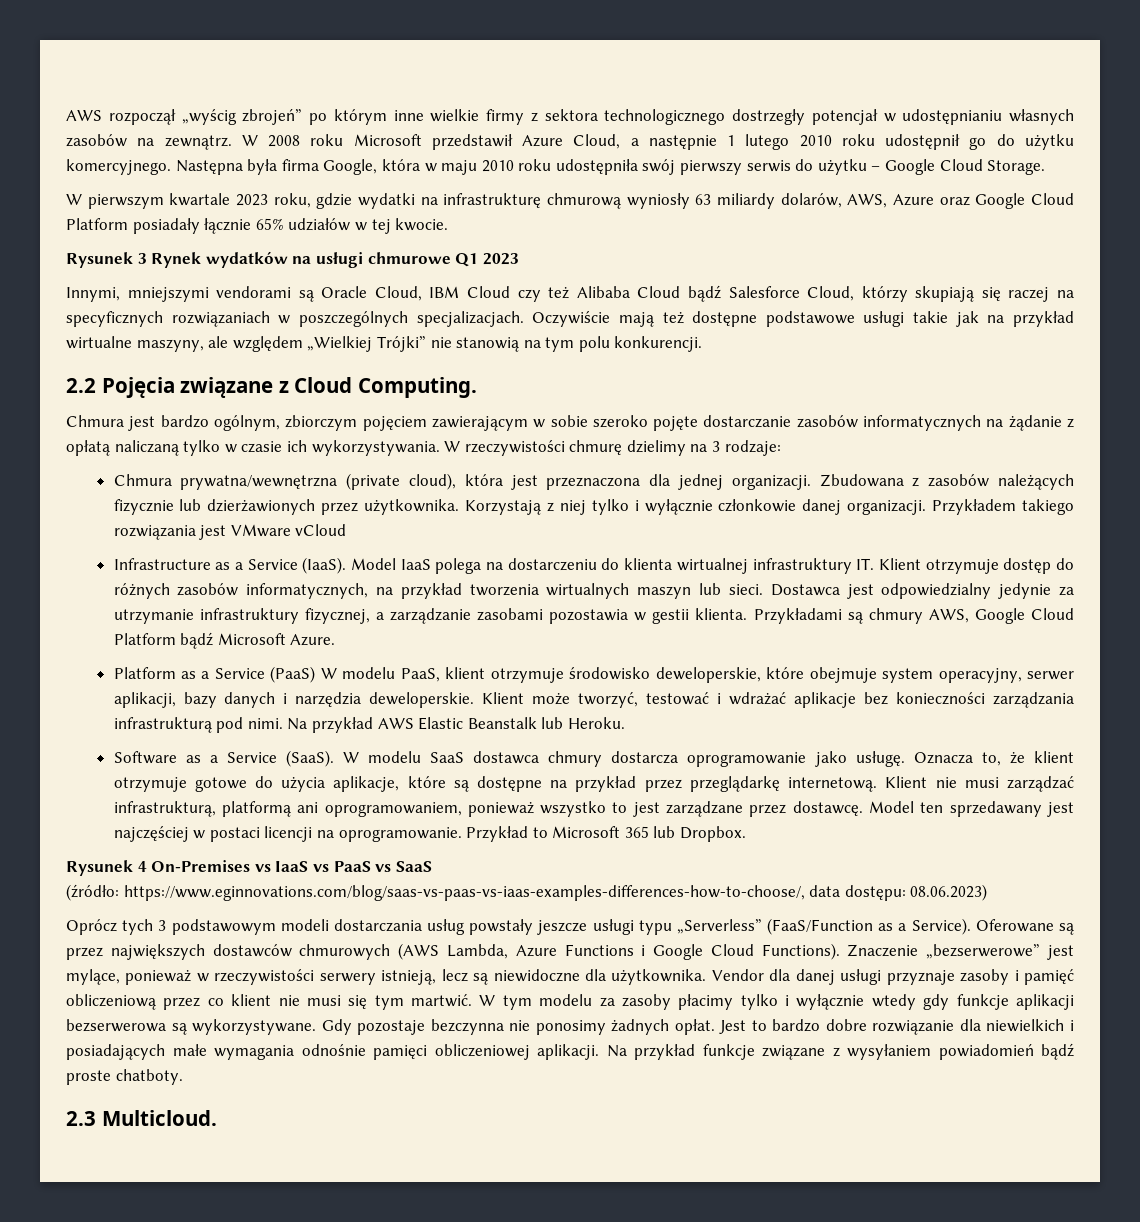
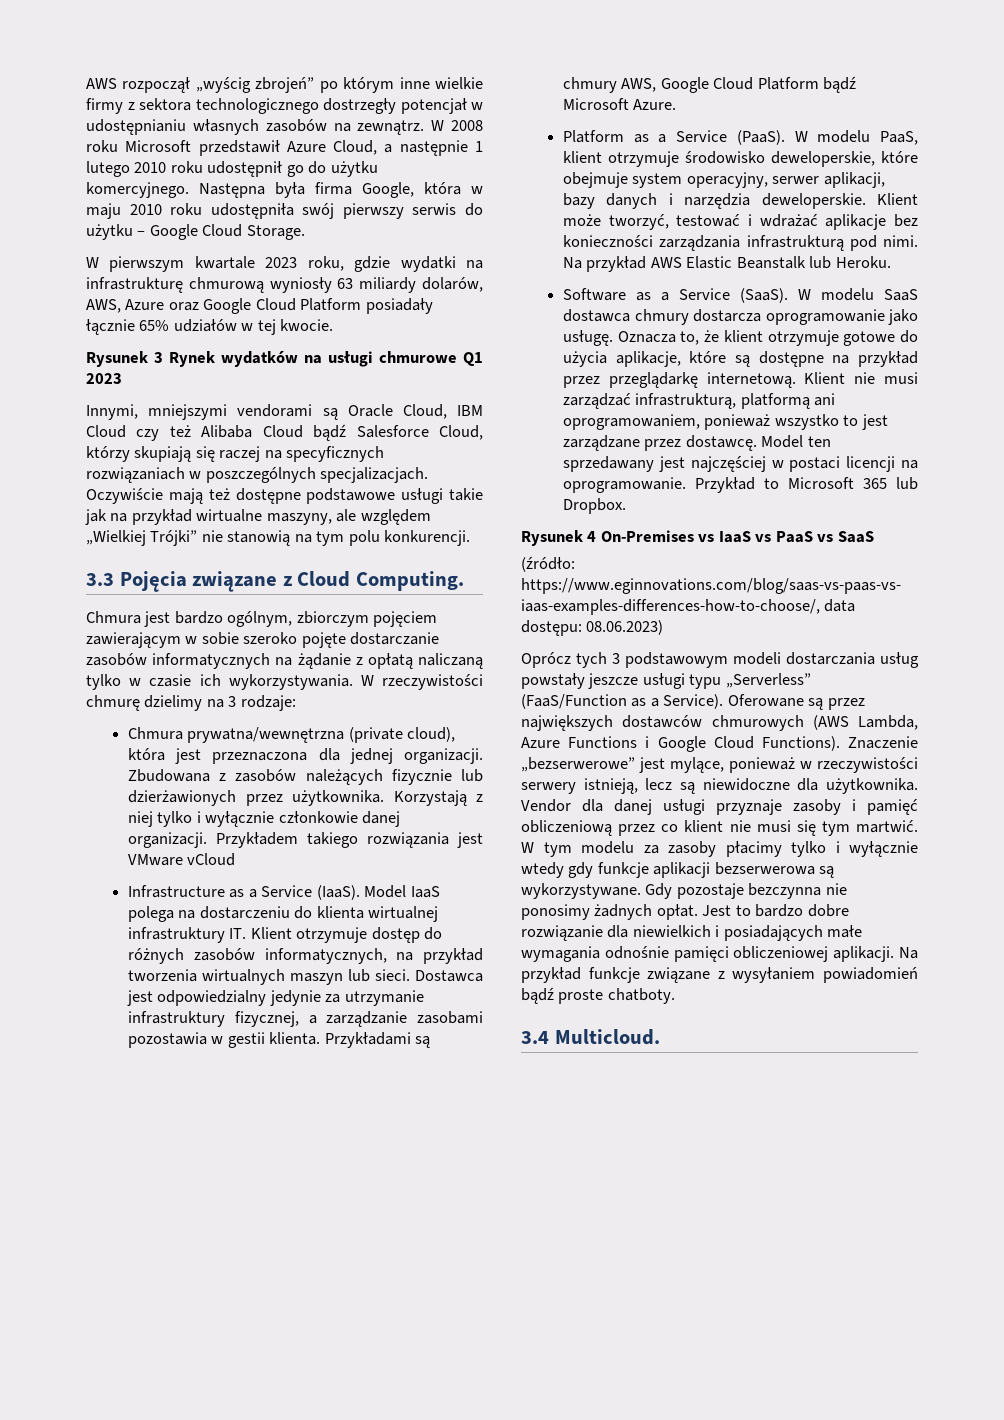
- 2.2 Pojęcia związane z Cloud Computing.
+ 3.3 Pojęcia związane z Cloud Computing.
- Platform as a Service (PaaS) W modelu PaaS, klient otrzymuje środowisko deweloperskie, które obejmuje system operacyjny, serwer aplikacji, bazy danych i narzędzia deweloperskie.
+ Platform as a Service (PaaS). W modelu PaaS, klient otrzymuje środowisko deweloperskie, które obejmuje system operacyjny, serwer aplikacji, bazy danych i narzędzia deweloperskie.
- 2.3 Multicloud.
+ 3.4 Multicloud.

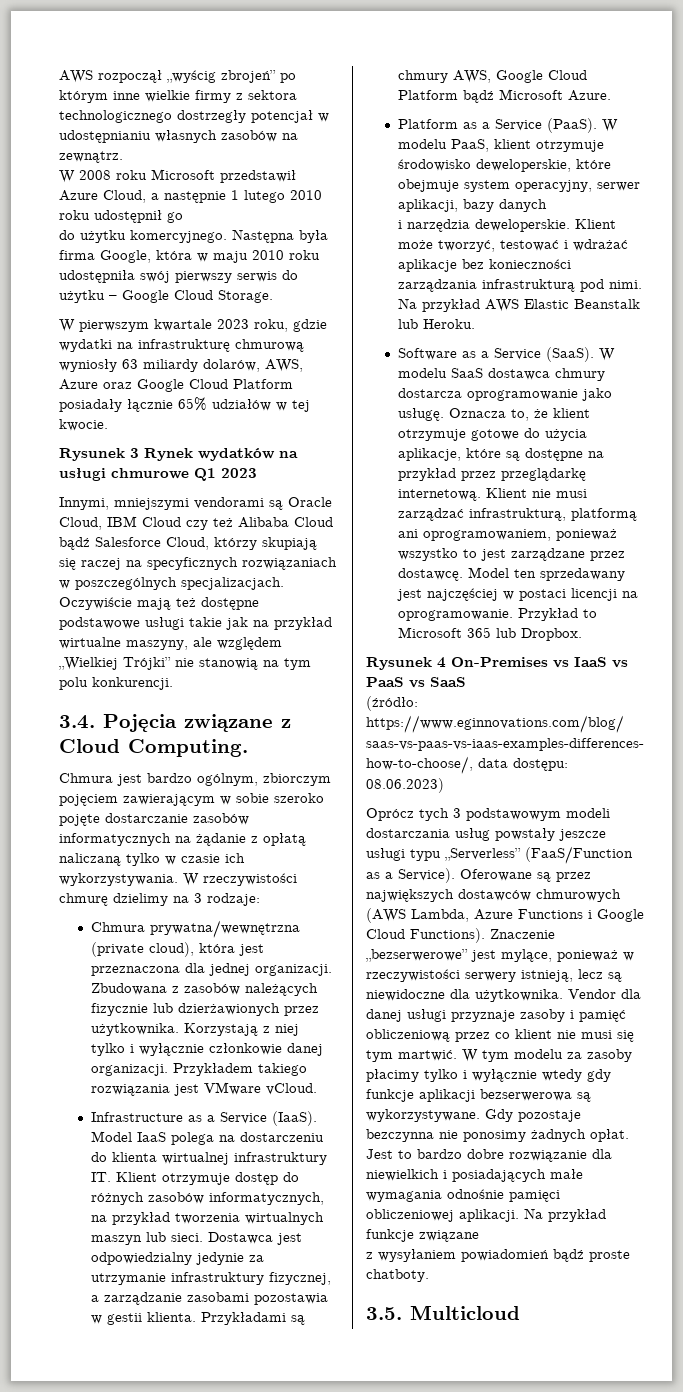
- AWS rozpoczął „wyścig zbrojeń” po którym inne wielkie firmy z sektora technologicznego dostrzegły potencjał w udostępnianiu własnych zasobów na zewnątrz. W 2008 roku Microsoft przedstawił Azure Cloud, a następnie 1 lutego 2010 roku udostępnił go do użytku komercyjnego.
+ AWS rozpoczął „wyścig zbrojeń” po którym inne wielkie firmy z sektora technologicznego dostrzegły potencjał w udostępnianiu własnych zasobów na zewnątrz.
+ W 2008 roku Microsoft przedstawił Azure Cloud, a następnie 1 lutego 2010 roku udostępnił go
+ do użytku komercyjnego.
- 3.3 Pojęcia związane z Cloud Computing.
+ 3.4. Pojęcia związane z Cloud Computing.
- Przykładem takiego rozwiązania jest VMware vCloud
+ Przykładem takiego rozwiązania jest VMware vCloud.
- W modelu PaaS, klient otrzymuje środowisko deweloperskie, które obejmuje system operacyjny, serwer aplikacji, bazy danych i narzędzia deweloperskie.
+ W modelu PaaS, klient otrzymuje środowisko deweloperskie, które obejmuje system operacyjny, serwer aplikacji, bazy danych
+ i narzędzia deweloperskie.
- Na przykład funkcje związane z wysyłaniem powiadomień bądź proste chatboty.
+ Na przykład funkcje związane
+ z wysyłaniem powiadomień bądź proste chatboty.
- 3.4 Multicloud.
+ 3.5. Multicloud

